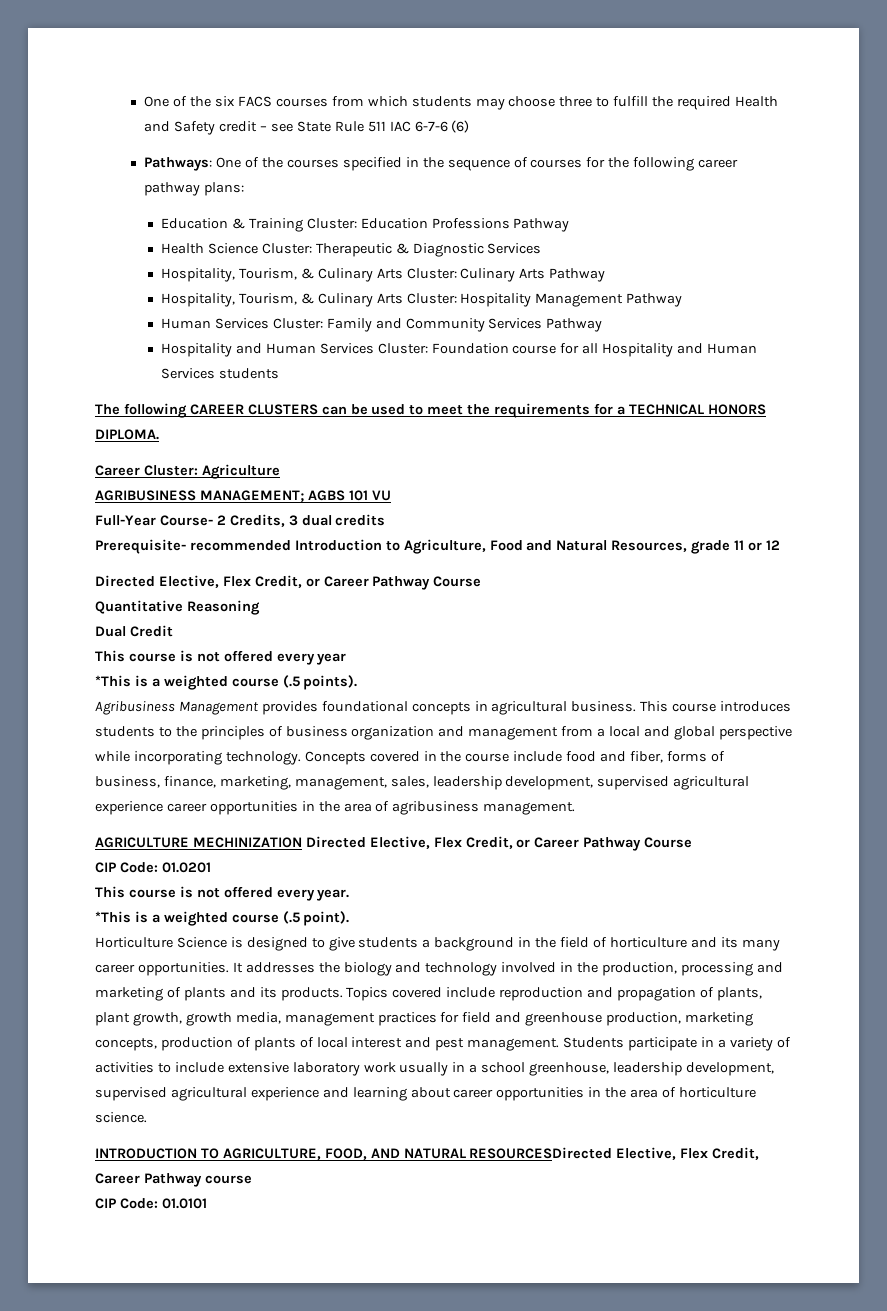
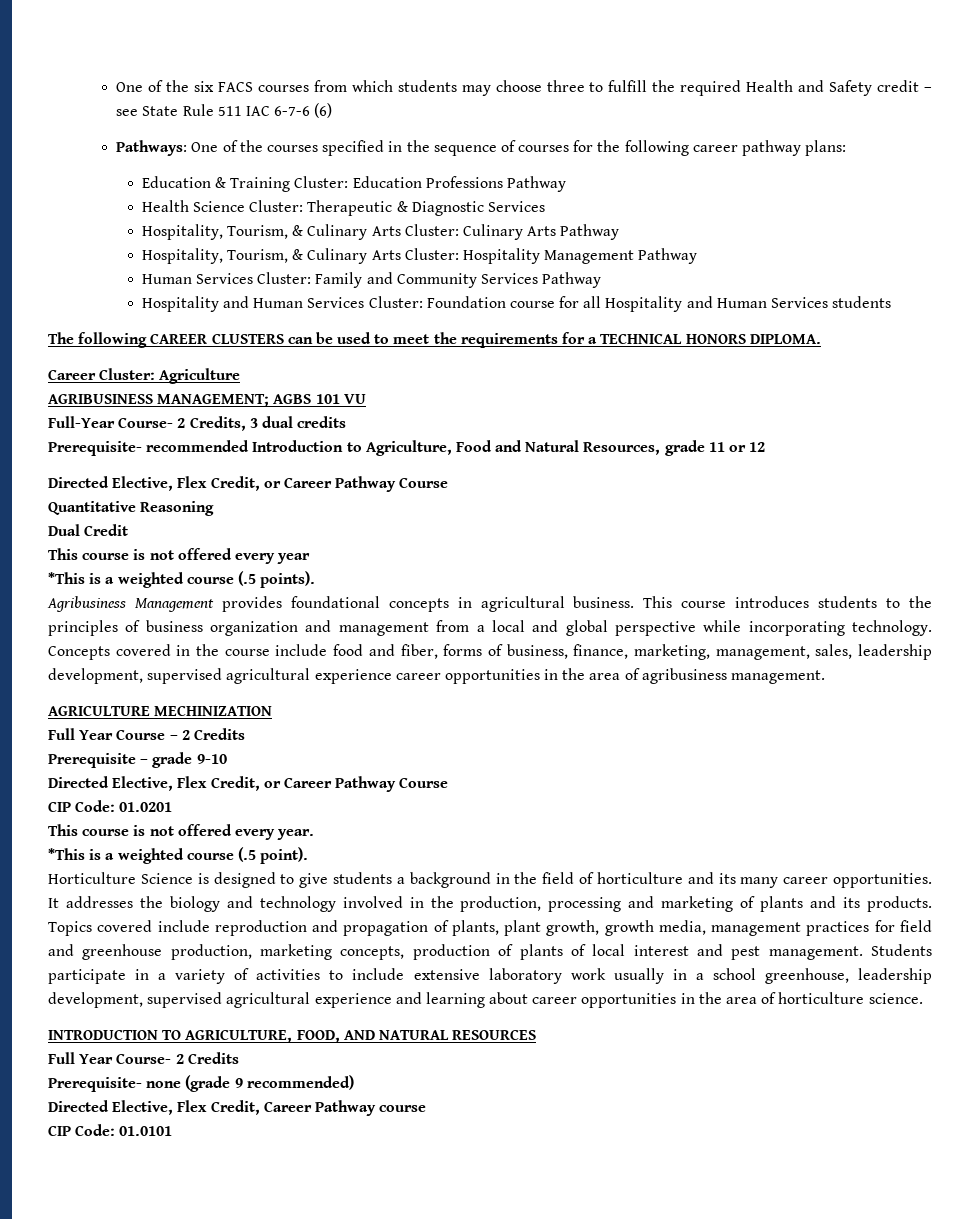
- AGRICULTURE MECHINIZATION Directed Elective, Flex Credit, or Career Pathway Course
+ AGRICULTURE MECHINIZATION
+ Full Year Course – 2 Credits
+ Prerequisite – grade 9-10
+ Directed Elective, Flex Credit, or Career Pathway Course
- INTRODUCTION TO AGRICULTURE, FOOD, AND NATURAL RESOURCESDirected Elective, Flex Credit, Career Pathway course
+ INTRODUCTION TO AGRICULTURE, FOOD, AND NATURAL RESOURCES
+ Full Year Course- 2 Credits
+ Prerequisite- none (grade 9 recommended)
+ Directed Elective, Flex Credit, Career Pathway course

